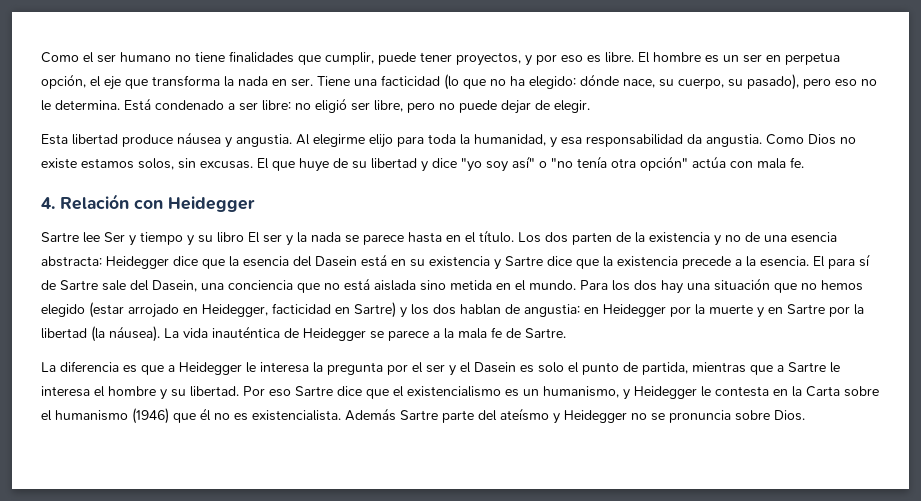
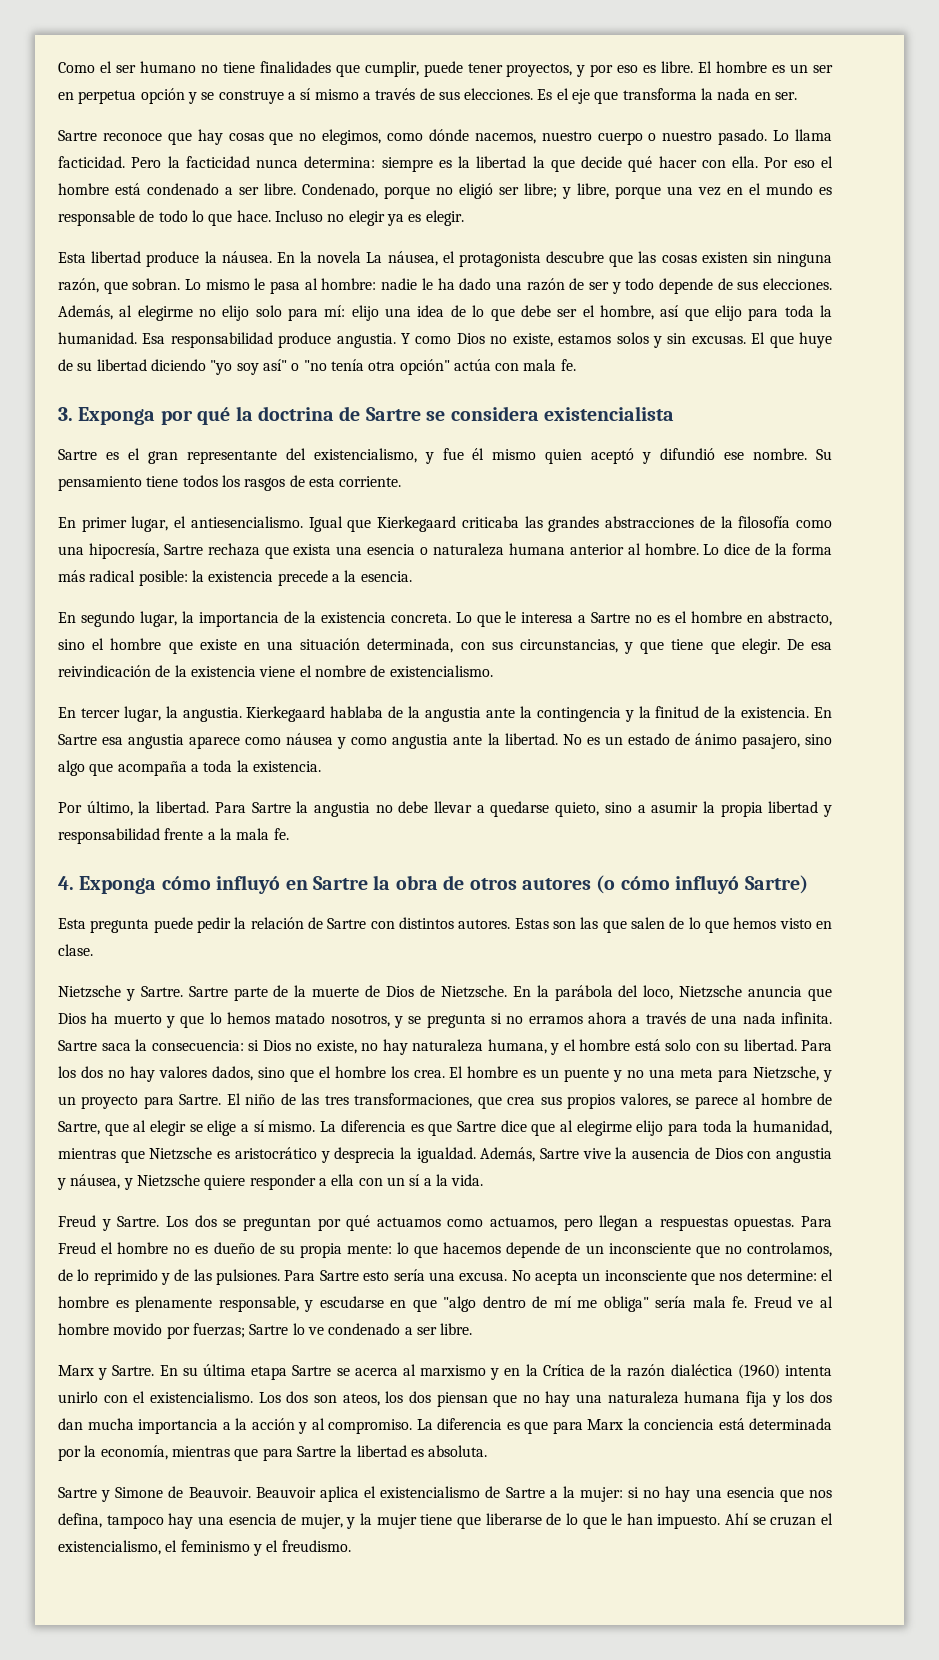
- El hombre es un ser en perpetua opción, el eje que transforma la nada en ser. Tiene una facticidad (lo que no ha elegido: dónde nace, su cuerpo, su pasado), pero eso no le determina. Está condenado a ser libre: no eligió ser libre, pero no puede dejar de elegir.
- Esta libertad produce náusea y angustia. Al elegirme elijo para toda la humanidad, y esa responsabilidad da angustia. Como Dios no existe estamos solos, sin excusas.
+ El hombre es un ser en perpetua opción y se construye a sí mismo a través de sus elecciones. Es el eje que transforma la nada en ser.
+ Sartre reconoce que hay cosas que no elegimos, como dónde nacemos, nuestro cuerpo o nuestro pasado. Lo llama facticidad. Pero la facticidad nunca determina: siempre es la libertad la que decide qué hacer con ella. Por eso el hombre está condenado a ser libre. Condenado, porque no eligió ser libre; y libre, porque una vez en el mundo es responsable de todo lo que hace. Incluso no elegir ya es elegir.
+ Esta libertad produce la náusea. En la novela La náusea, el protagonista descubre que las cosas existen sin ninguna razón, que sobran. Lo mismo le pasa al hombre: nadie le ha dado una razón de ser y todo depende de sus elecciones. Además, al elegirme no elijo solo para mí: elijo una idea de lo que debe ser el hombre, así que elijo para toda la humanidad. Esa responsabilidad produce angustia. Y como Dios no existe, estamos solos y sin excusas.
- El que huye de su libertad y dice "yo soy así" o "no tenía otra opción" actúa con mala fe.
+ El que huye de su libertad diciendo "yo soy así" o "no tenía otra opción" actúa con mala fe.
- 4. Relación con Heidegger
- Sartre lee Ser y tiempo y su libro El ser y la nada se parece hasta en el título. Los dos parten de la existencia y no de una esencia abstracta: Heidegger dice que la esencia del Dasein está en su existencia y Sartre dice que la existencia precede a la esencia. El para sí de Sartre sale del Dasein, una conciencia que no está aislada sino metida en el mundo. Para los dos hay una situación que no hemos elegido (estar arrojado en Heidegger, facticidad en Sartre) y los dos hablan de angustia: en Heidegger por la muerte y en Sartre por la libertad (la náusea). La vida inauténtica de Heidegger se parece a la mala fe de Sartre.
- La diferencia es que a Heidegger le interesa la pregunta por el ser y el Dasein es solo el punto de partida, mientras que a Sartre le interesa el hombre y su libertad. Por eso Sartre dice que el existencialismo es un humanismo, y Heidegger le contesta en la Carta sobre el humanismo (1946) que él no es existencialista. Además Sartre parte del ateísmo y Heidegger no se pronuncia sobre Dios.
+ 3. Exponga por qué la doctrina de Sartre se considera existencialista
+ Sartre es el gran representante del existencialismo, y fue él mismo quien aceptó y difundió ese nombre. Su pensamiento tiene todos los rasgos de esta corriente.
+ En primer lugar, el antiesencialismo. Igual que Kierkegaard criticaba las grandes abstracciones de la filosofía como una hipocresía, Sartre rechaza que exista una esencia o naturaleza humana anterior al hombre. Lo dice de la forma más radical posible: la existencia precede a la esencia.
+ En segundo lugar, la importancia de la existencia concreta. Lo que le interesa a Sartre no es el hombre en abstracto, sino el hombre que existe en una situación determinada, con sus circunstancias, y que tiene que elegir. De esa reivindicación de la existencia viene el nombre de existencialismo.
+ En tercer lugar, la angustia. Kierkegaard hablaba de la angustia ante la contingencia y la finitud de la existencia. En Sartre esa angustia aparece como náusea y como angustia ante la libertad. No es un estado de ánimo pasajero, sino algo que acompaña a toda la existencia.
+ Por último, la libertad. Para Sartre la angustia no debe llevar a quedarse quieto, sino a asumir la propia libertad y responsabilidad frente a la mala fe.
+ 4. Exponga cómo influyó en Sartre la obra de otros autores (o cómo influyó Sartre)
+ Esta pregunta puede pedir la relación de Sartre con distintos autores. Estas son las que salen de lo que hemos visto en clase.
+ Nietzsche y Sartre. Sartre parte de la muerte de Dios de Nietzsche. En la parábola del loco, Nietzsche anuncia que Dios ha muerto y que lo hemos matado nosotros, y se pregunta si no erramos ahora a través de una nada infinita. Sartre saca la consecuencia: si Dios no existe, no hay naturaleza humana, y el hombre está solo con su libertad. Para los dos no hay valores dados, sino que el hombre los crea. El hombre es un puente y no una meta para Nietzsche, y un proyecto para Sartre. El niño de las tres transformaciones, que crea sus propios valores, se parece al hombre de Sartre, que al elegir se elige a sí mismo. La diferencia es que Sartre dice que al elegirme elijo para toda la humanidad, mientras que Nietzsche es aristocrático y desprecia la igualdad. Además, Sartre vive la ausencia de Dios con angustia y náusea, y Nietzsche quiere responder a ella con un sí a la vida.
+ Freud y Sartre. Los dos se preguntan por qué actuamos como actuamos, pero llegan a respuestas opuestas. Para Freud el hombre no es dueño de su propia mente: lo que hacemos depende de un inconsciente que no controlamos, de lo reprimido y de las pulsiones. Para Sartre esto sería una excusa. No acepta un inconsciente que nos determine: el hombre es plenamente responsable, y escudarse en que "algo dentro de mí me obliga" sería mala fe. Freud ve al hombre movido por fuerzas; Sartre lo ve condenado a ser libre.
+ Marx y Sartre. En su última etapa Sartre se acerca al marxismo y en la Crítica de la razón dialéctica (1960) intenta unirlo con el existencialismo. Los dos son ateos, los dos piensan que no hay una naturaleza humana fija y los dos dan mucha importancia a la acción y al compromiso. La diferencia es que para Marx la conciencia está determinada por la economía, mientras que para Sartre la libertad es absoluta.
+ Sartre y Simone de Beauvoir. Beauvoir aplica el existencialismo de Sartre a la mujer: si no hay una esencia que nos defina, tampoco hay una esencia de mujer, y la mujer tiene que liberarse de lo que le han impuesto. Ahí se cruzan el existencialismo, el feminismo y el freudismo.

